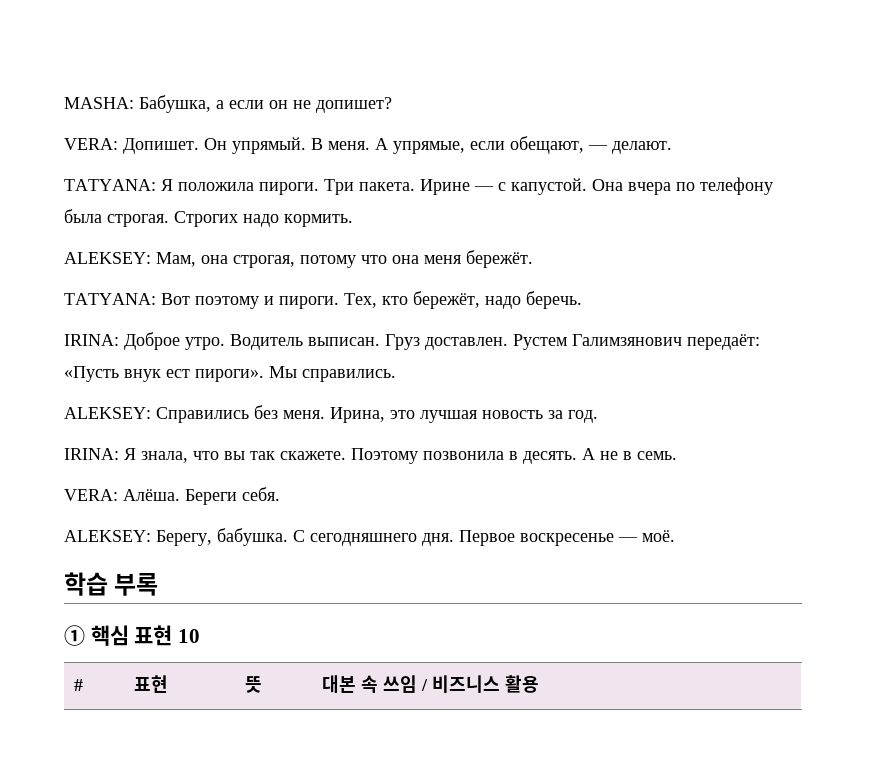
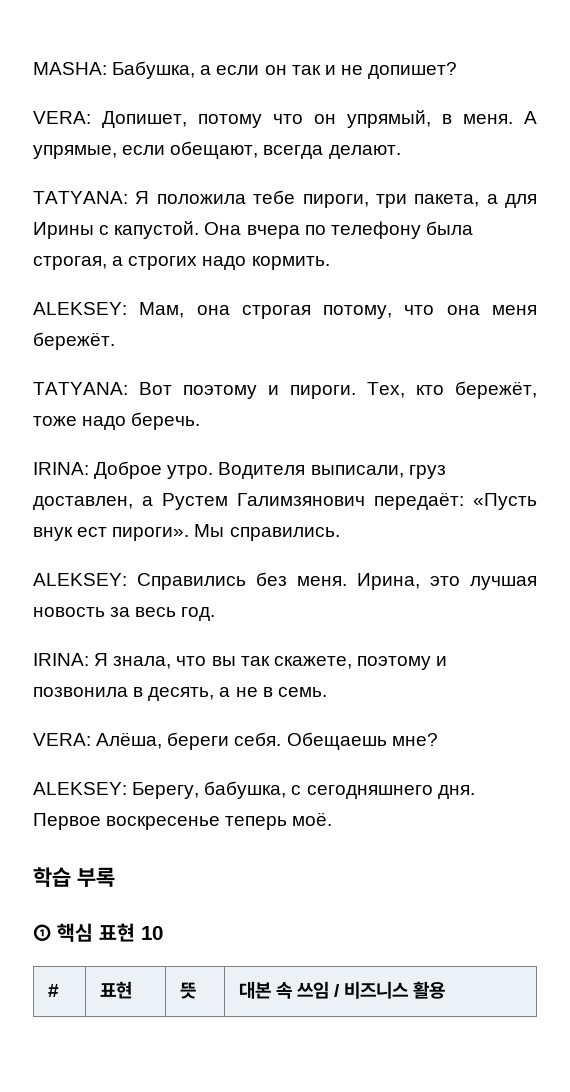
- MASHA: Бабушка, а если он не допишет?
+ MASHA: Бабушка, а если он так и не допишет?
- VERA: Допишет. Он упрямый. В меня.
+ VERA: Допишет, потому что он упрямый, в меня.
- А упрямые, если обещают, — делают.
+ А упрямые, если обещают, всегда делают.
- TATYANA: Я положила пироги. Три пакета. Ирине — с капустой.
+ TATYANA: Я положила тебе пироги, три пакета, а для Ирины с капустой.
- Она вчера по телефону была строгая. Строгих надо кормить.
+ Она вчера по телефону была строгая, а строгих надо кормить.
- ALEKSEY: Мам, она строгая, потому что она меня бережёт.
+ ALEKSEY: Мам, она строгая потому, что она меня бережёт.
- Тех, кто бережёт, надо беречь.
+ Тех, кто бережёт, тоже надо беречь.
- Водитель выписан. Груз доставлен. Рустем Галимзянович передаёт: «Пусть внук ест пироги».
+ Водителя выписали, груз доставлен, а Рустем Галимзянович передаёт: «Пусть внук ест пироги».
- Ирина, это лучшая новость за год.
+ Ирина, это лучшая новость за весь год.
- IRINA: Я знала, что вы так скажете. Поэтому позвонила в десять. А не в семь.
+ IRINA: Я знала, что вы так скажете, поэтому и позвонила в десять, а не в семь.
- VERA: Алёша. Береги себя.
+ VERA: Алёша, береги себя. Обещаешь мне?
- ALEKSEY: Берегу, бабушка. С сегодняшнего дня.
+ ALEKSEY: Берегу, бабушка, с сегодняшнего дня.
- Первое воскресенье — моё.
+ Первое воскресенье теперь моё.

